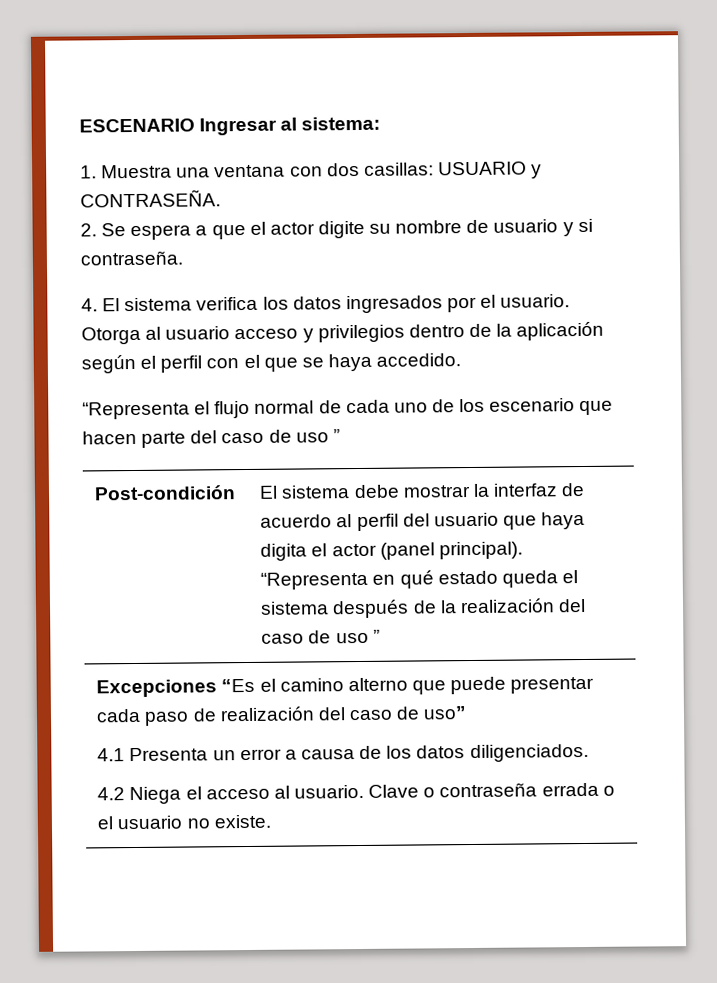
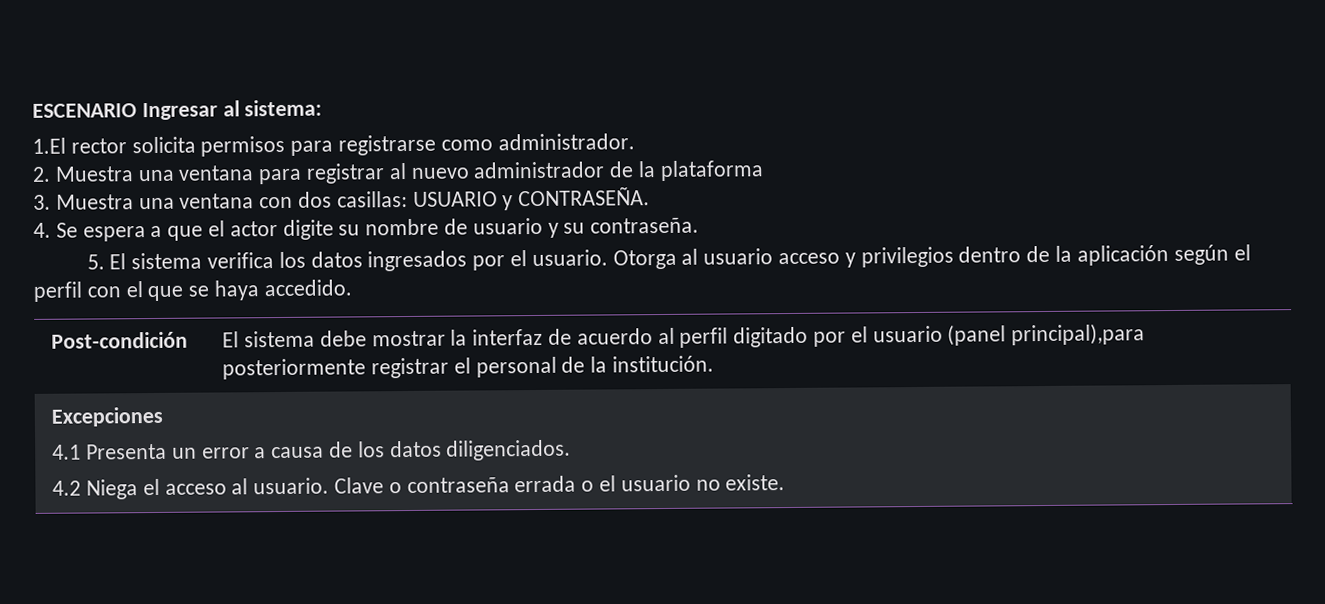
- 1. Muestra una ventana con dos casillas: USUARIO y CONTRASEÑA.
+ 1.El rector solicita permisos para registrarse como administrador.
+ 2. Muestra una ventana para registrar al nuevo administrador de la plataforma
+ 3. Muestra una ventana con dos casillas: USUARIO y CONTRASEÑA.
- 2. Se espera a que el actor digite su nombre de usuario y si contraseña.
+ 4. Se espera a que el actor digite su nombre de usuario y su contraseña.
- 4. El sistema verifica los datos ingresados por el usuario.
+ 5. El sistema verifica los datos ingresados por el usuario.
- “Representa el flujo normal de cada uno de los escenario que hacen parte del caso de uso ”
- Post-condición | El sistema debe mostrar la interfaz de acuerdo al perfil del usuario que haya digita el actor (panel principal). “Representa en qué estado queda el sistema después de la realización del caso de uso ”
- Excepciones “Es el camino alterno que puede presentar cada paso de realización del caso de uso”
+ Post-condición | El sistema debe mostrar la interfaz de acuerdo al perfil digitado por el usuario (panel principal),para posteriormente registrar el personal de la institución.
+ Excepciones

